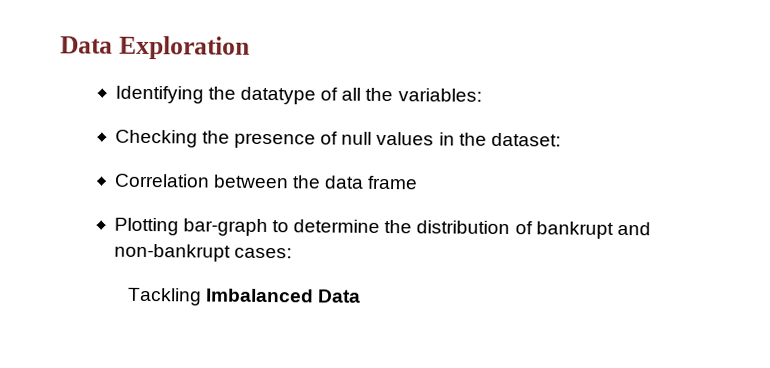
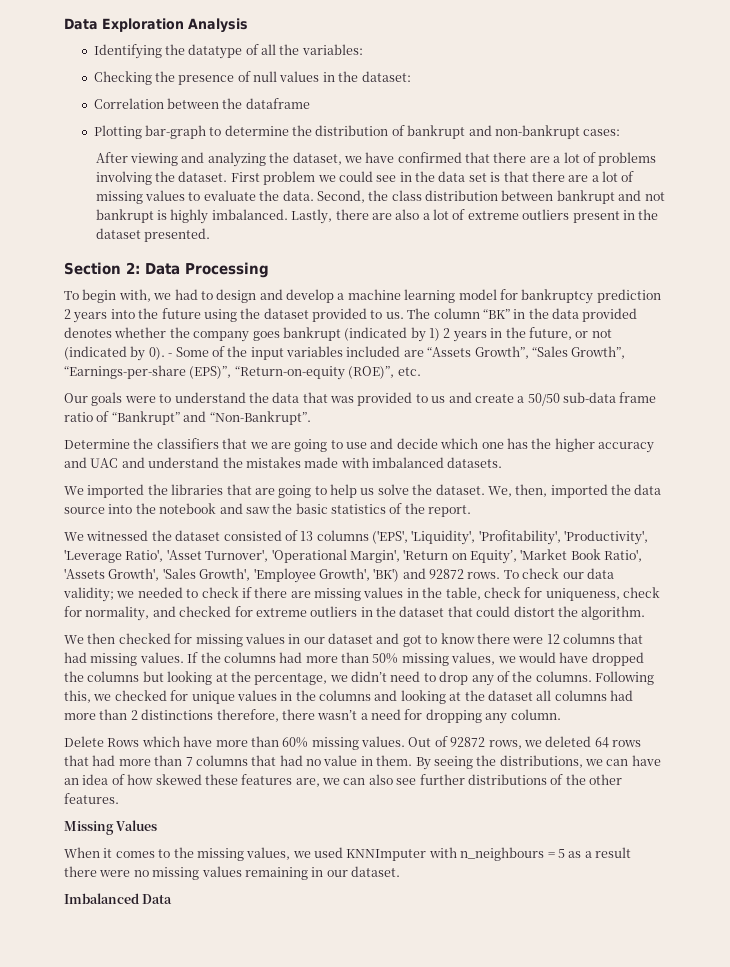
- Data Exploration
+ Data Exploration Analysis
- Correlation between the data frame
+ Correlation between the dataframe
- Tackling Imbalanced Data
+ After viewing and analyzing the dataset, we have confirmed that there are a lot of problems involving the dataset. First problem we could see in the data set is that there are a lot of missing values to evaluate the data. Second, the class distribution between bankrupt and not bankrupt is highly imbalanced. Lastly, there are also a lot of extreme outliers present in the dataset presented.
+ Section 2: Data Processing
+ To begin with, we had to design and develop a machine learning model for bankruptcy prediction 2 years into the future using the dataset provided to us. The column “BK” in the data provided denotes whether the company goes bankrupt (indicated by 1) 2 years in the future, or not (indicated by 0). - Some of the input variables included are “Assets Growth”, “Sales Growth”, “Earnings-per-share (EPS)”, “Return-on-equity (ROE)”, etc.
+ Our goals were to understand the data that was provided to us and create a 50/50 sub-data frame ratio of “Bankrupt” and “Non-Bankrupt”.
+ Determine the classifiers that we are going to use and decide which one has the higher accuracy and UAC and understand the mistakes made with imbalanced datasets.
+ We imported the libraries that are going to help us solve the dataset. We, then, imported the data source into the notebook and saw the basic statistics of the report.
+ We witnessed the dataset consisted of 13 columns ('EPS', 'Liquidity', 'Profitability', 'Productivity', 'Leverage Ratio', 'Asset Turnover', 'Operational Margin', 'Return on Equity’, 'Market Book Ratio', 'Assets Growth', 'Sales Growth', 'Employee Growth', 'BK') and 92872 rows. To check our data validity; we needed to check if there are missing values in the table, check for uniqueness, check for normality, and checked for extreme outliers in the dataset that could distort the algorithm.
+ We then checked for missing values in our dataset and got to know there were 12 columns that had missing values. If the columns had more than 50% missing values, we would have dropped the columns but looking at the percentage, we didn’t need to drop any of the columns. Following this, we checked for unique values in the columns and looking at the dataset all columns had more than 2 distinctions therefore, there wasn’t a need for dropping any column.
+ Delete Rows which have more than 60% missing values. Out of 92872 rows, we deleted 64 rows that had more than 7 columns that had no value in them. By seeing the distributions, we can have an idea of how skewed these features are, we can also see further distributions of the other features.
+ Missing Values
+ When it comes to the missing values, we used KNNImputer with n_neighbours = 5 as a result there were no missing values remaining in our dataset.
+ Imbalanced Data

